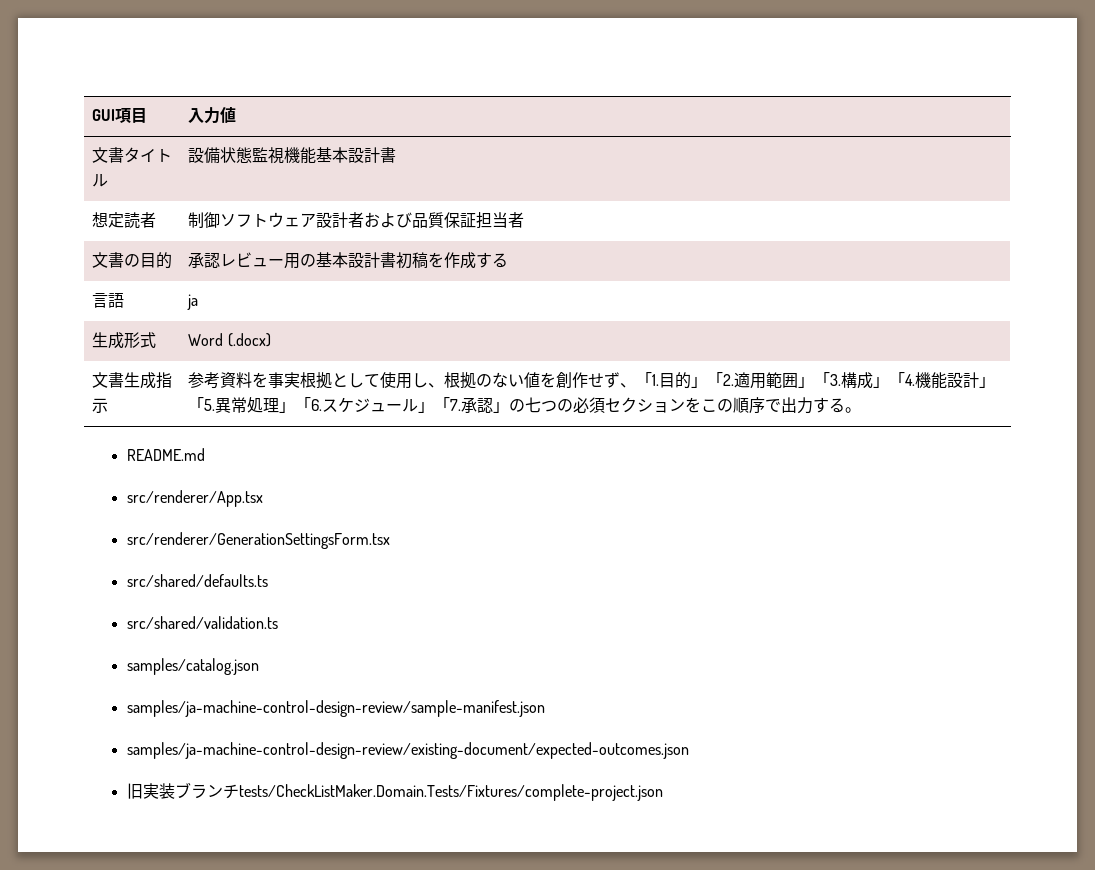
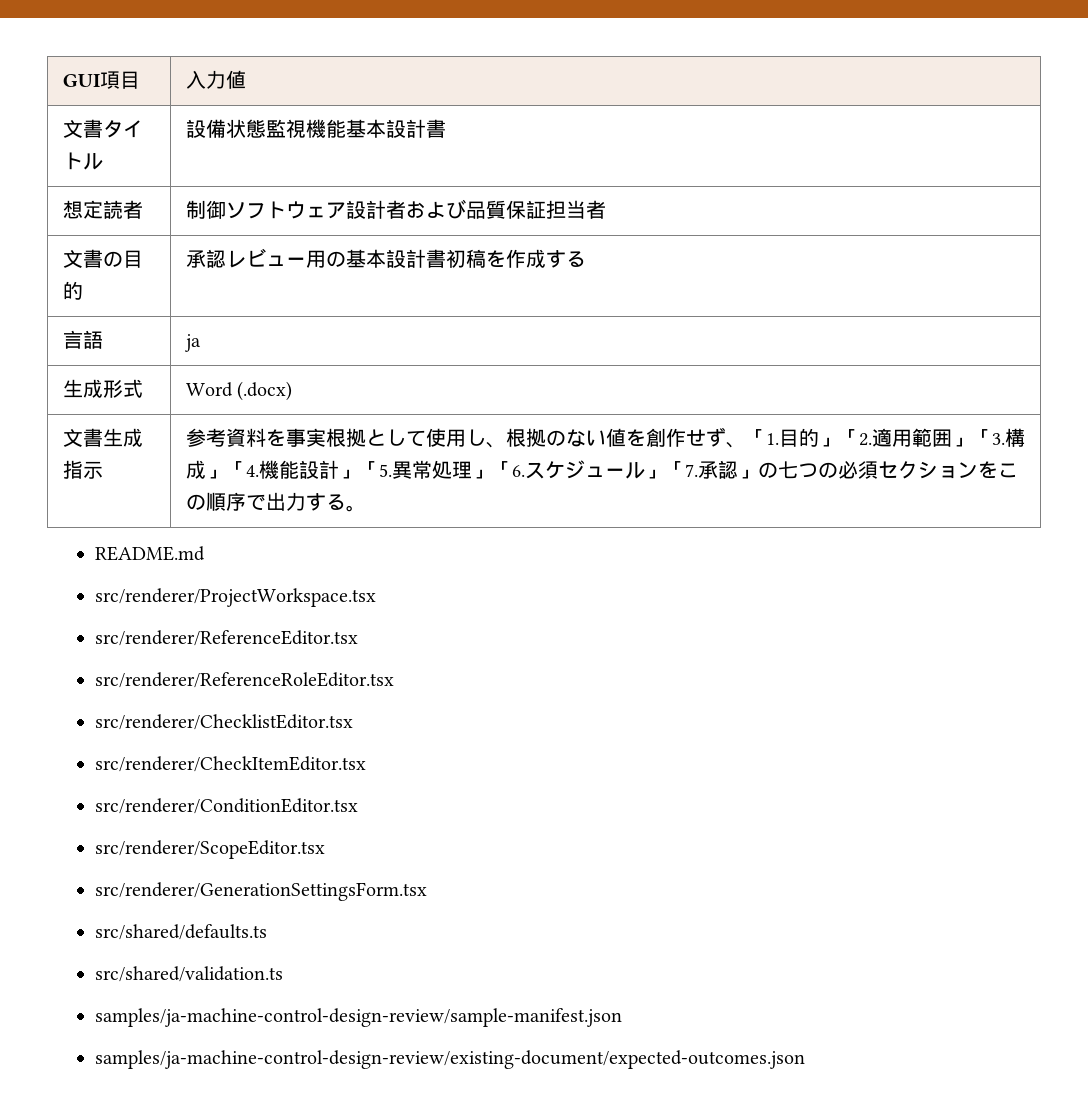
- src/renderer/App.tsx
+ src/renderer/ProjectWorkspace.tsx
+ src/renderer/ReferenceEditor.tsx
+ src/renderer/ReferenceRoleEditor.tsx
+ src/renderer/ChecklistEditor.tsx
+ src/renderer/CheckItemEditor.tsx
+ src/renderer/ConditionEditor.tsx
+ src/renderer/ScopeEditor.tsx
- samples/catalog.json
- 旧実装ブランチtests/CheckListMaker.Domain.Tests/Fixtures/complete-project.json

